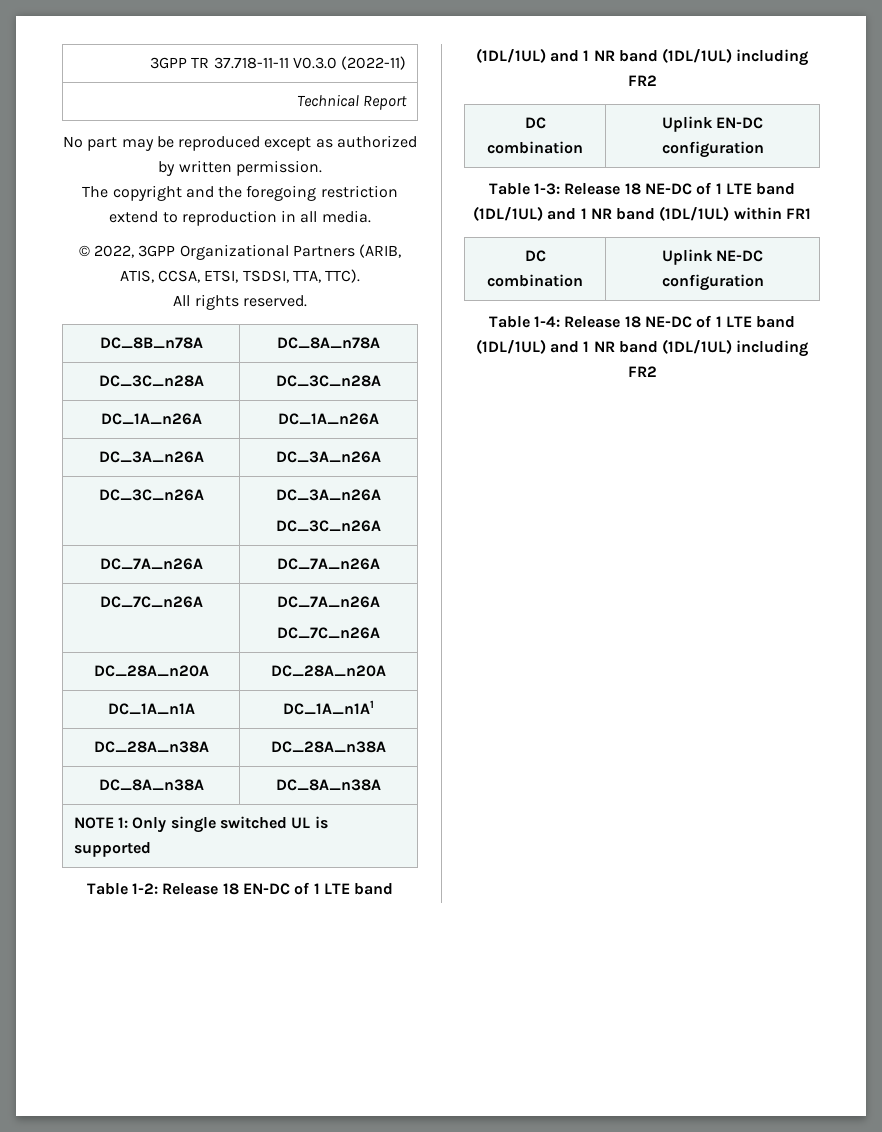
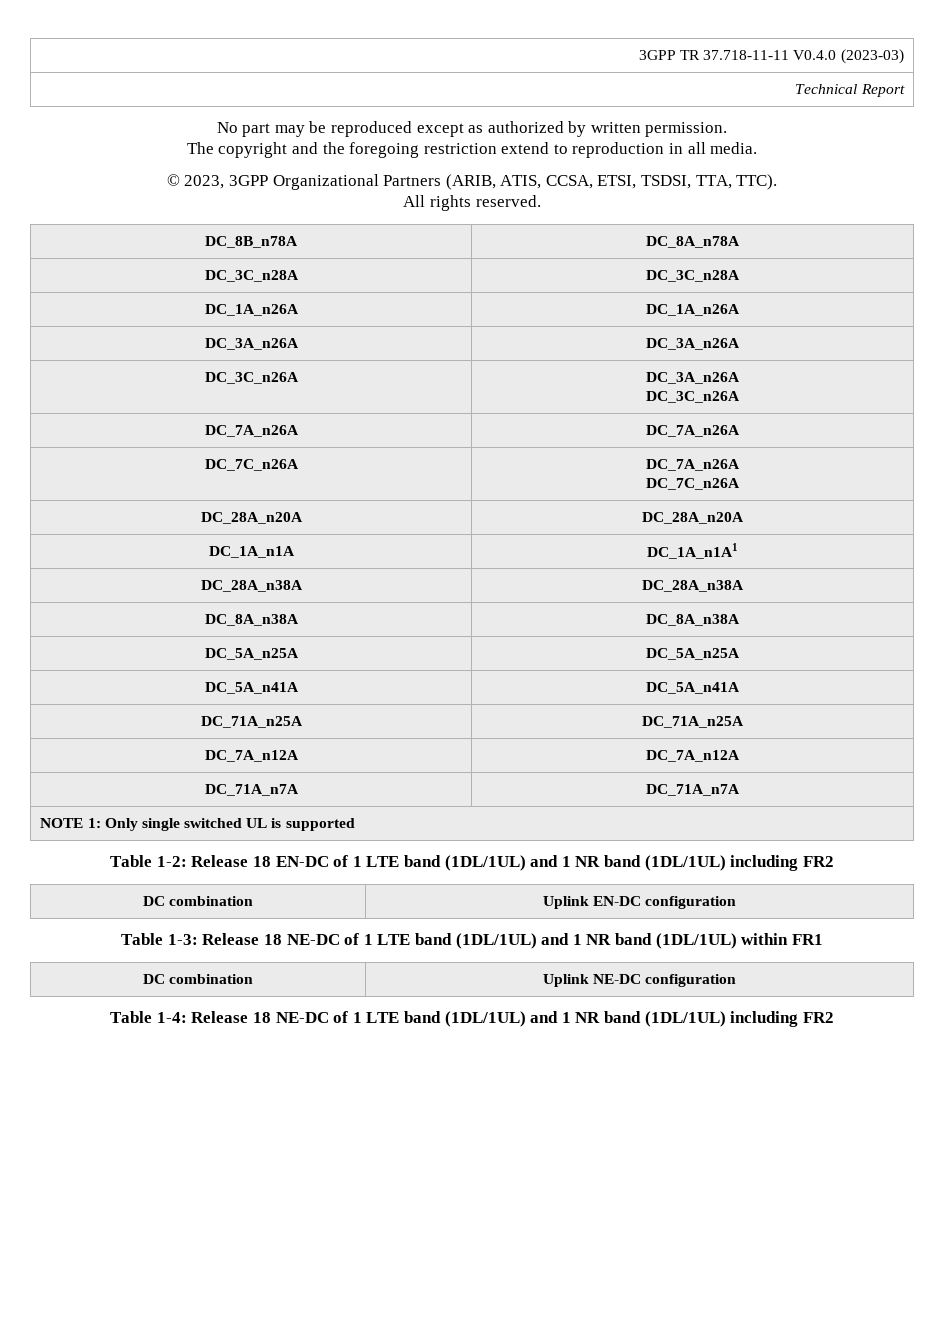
- 3GPP TR 37.718-11-11 V0.3.0 (2022-11)
+ 3GPP TR 37.718-11-11 V0.4.0 (2023-03)
- © 2022, 3GPP Organizational Partners (ARIB, ATIS, CCSA, ETSI, TSDSI, TTA, TTC).
+ © 2023, 3GPP Organizational Partners (ARIB, ATIS, CCSA, ETSI, TSDSI, TTA, TTC).
+ DC_5A_n25A | DC_5A_n25A
+ DC_5A_n41A | DC_5A_n41A
+ DC_71A_n25A | DC_71A_n25A
+ DC_7A_n12A | DC_7A_n12A
+ DC_71A_n7A | DC_71A_n7A

